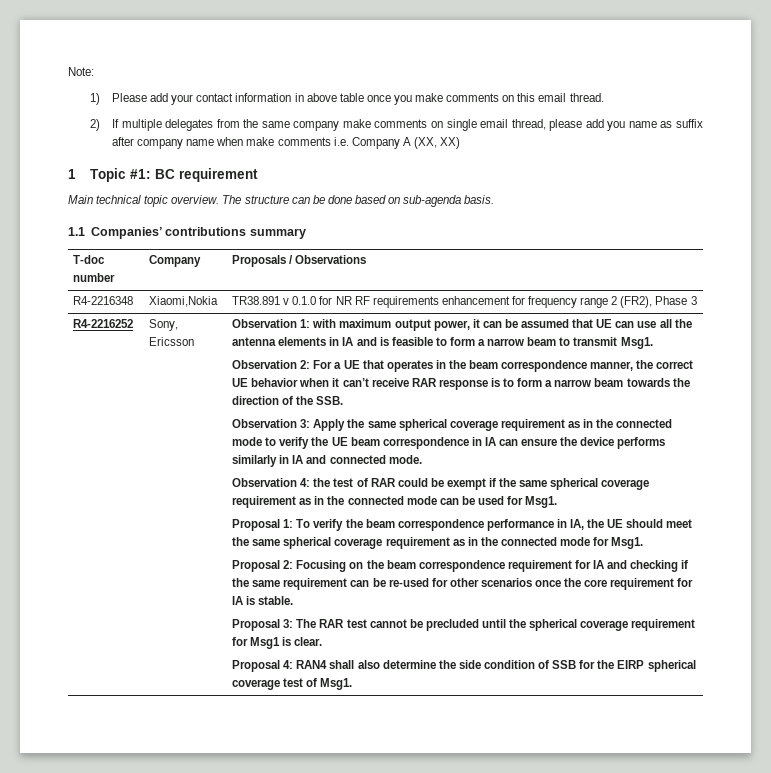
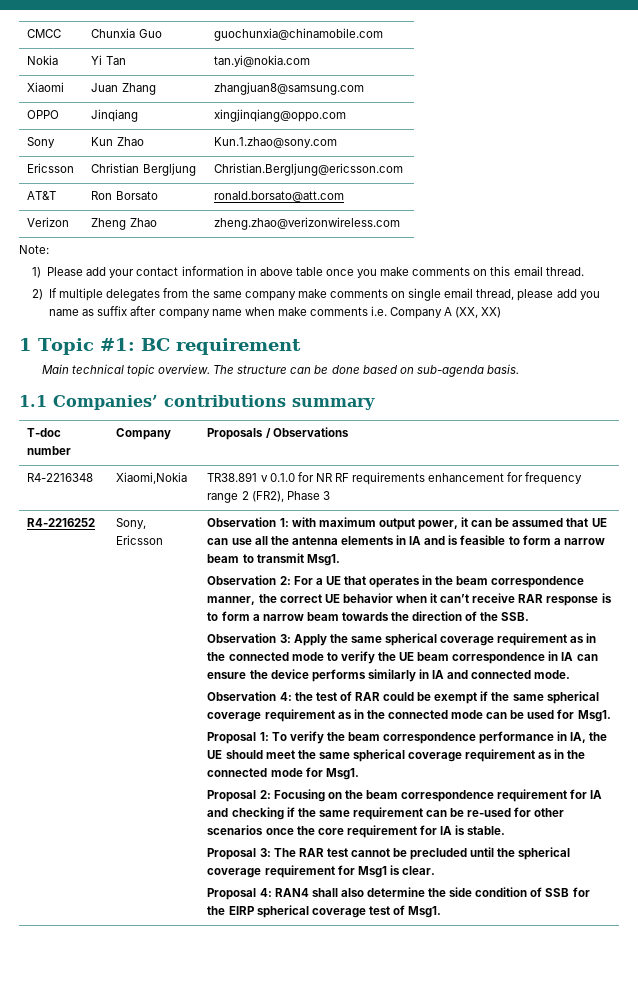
+ CMCC | Chunxia Guo | guochunxia@chinamobile.com
+ Nokia | Yi Tan | tan.yi@nokia.com
+ Xiaomi | Juan Zhang | zhangjuan8@samsung.com
+ OPPO | Jinqiang | xingjinqiang@oppo.com
+ Sony | Kun Zhao | Kun.1.zhao@sony.com
+ Ericsson | Christian Bergljung | Christian.Bergljung@ericsson.com
+ AT&T | Ron Borsato | ronald.borsato@att.com
+ Verizon | Zheng Zhao | zheng.zhao@verizonwireless.com

